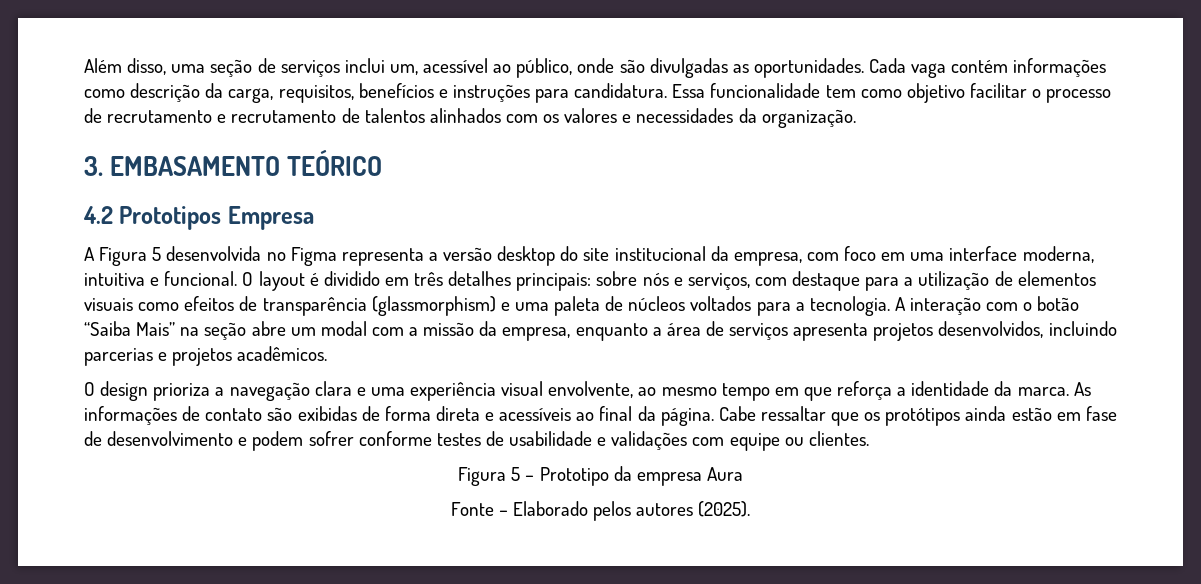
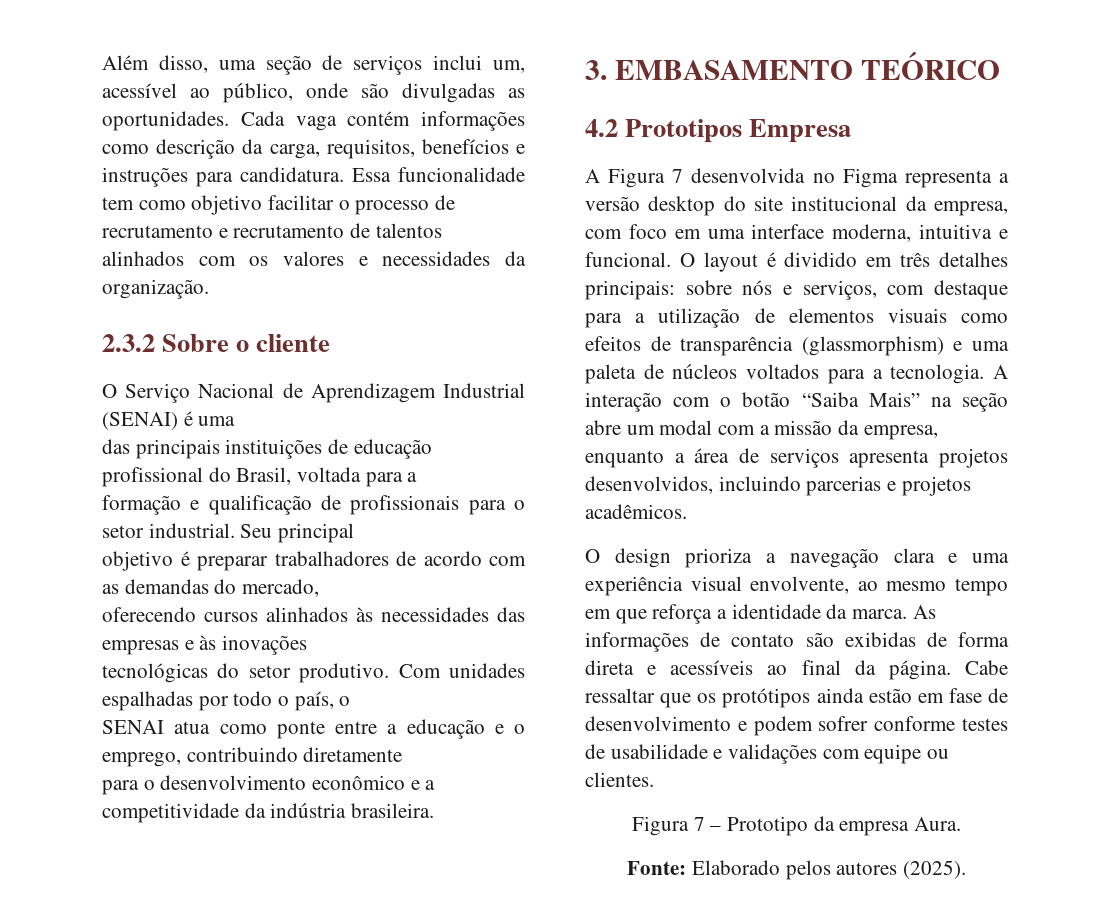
+ 2.3.2 Sobre o cliente
+ O Serviço Nacional de Aprendizagem Industrial (SENAI) é uma
+ das principais instituições de educação profissional do Brasil, voltada para a
+ formação e qualificação de profissionais para o setor industrial. Seu principal
+ objetivo é preparar trabalhadores de acordo com as demandas do mercado,
+ oferecendo cursos alinhados às necessidades das empresas e às inovações
+ tecnológicas do setor produtivo. Com unidades espalhadas por todo o país, o
+ SENAI atua como ponte entre a educação e o emprego, contribuindo diretamente
+ para o desenvolvimento econômico e a competitividade da indústria brasileira.
- A Figura 5 desenvolvida no Figma representa a versão desktop do site institucional da empresa, com foco em uma interface moderna, intuitiva e funcional.
+ A Figura 7 desenvolvida no Figma representa a versão desktop do site institucional da empresa, com foco em uma interface moderna, intuitiva e funcional.
- Figura 5 – Prototipo da empresa Aura
- Fonte – Elaborado pelos autores (2025).
+ Figura 7 – Prototipo da empresa Aura.
+ Fonte: Elaborado pelos autores (2025).

